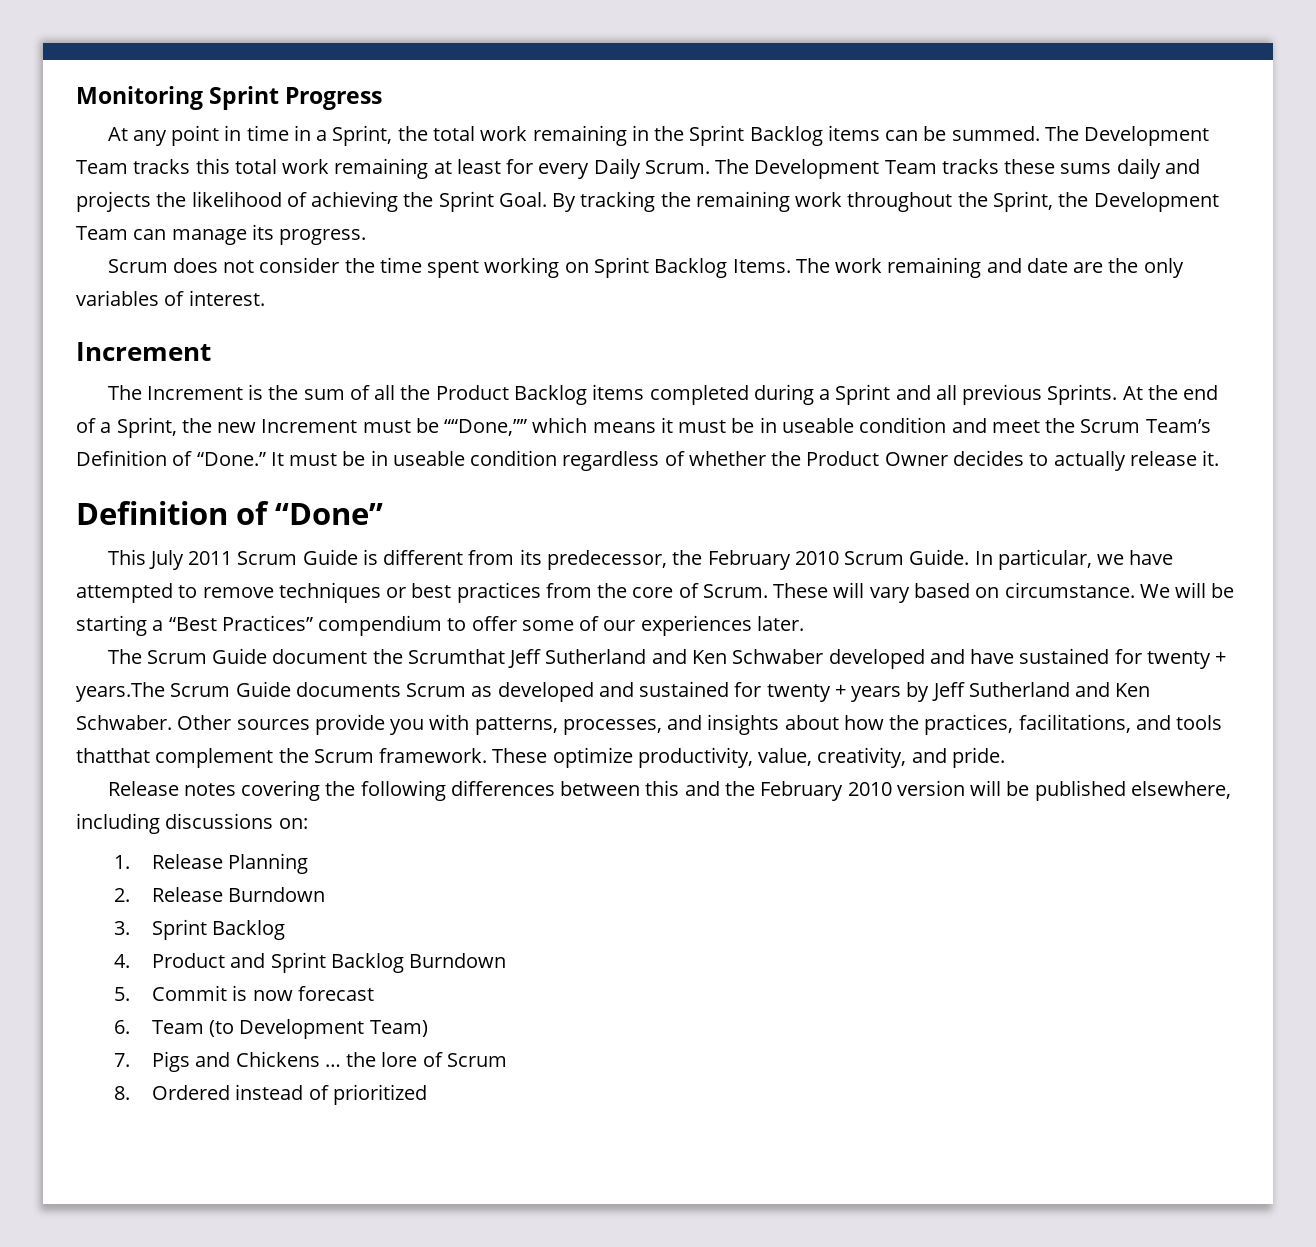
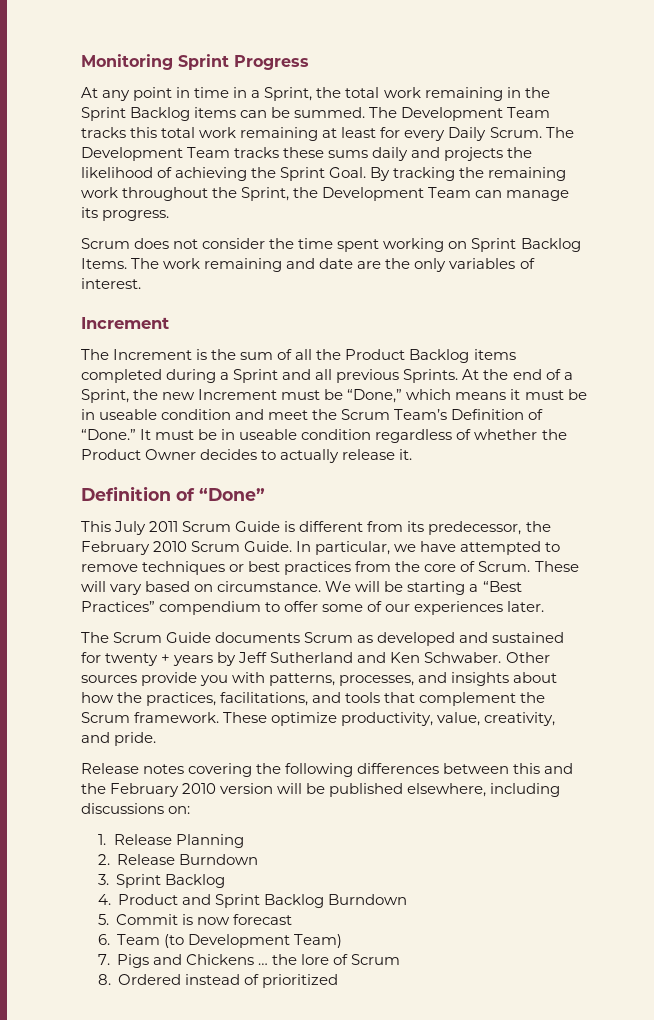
- At the end of a Sprint, the new Increment must be ““Done,”” which means it must be in useable condition and meet the Scrum Team’s Definition of “Done.”
+ At the end of a Sprint, the new Increment must be “Done,” which means it must be in useable condition and meet the Scrum Team’s Definition of “Done.”
- The Scrum Guide document the Scrumthat Jeff Sutherland and Ken Schwaber developed and have sustained for twenty + years.The Scrum Guide documents Scrum as developed and sustained for twenty + years by Jeff Sutherland and Ken Schwaber.
+ The Scrum Guide documents Scrum as developed and sustained for twenty + years by Jeff Sutherland and Ken Schwaber.
- Other sources provide you with patterns, processes, and insights about how the practices, facilitations, and tools thatthat complement the Scrum framework.
+ Other sources provide you with patterns, processes, and insights about how the practices, facilitations, and tools that complement the Scrum framework.

